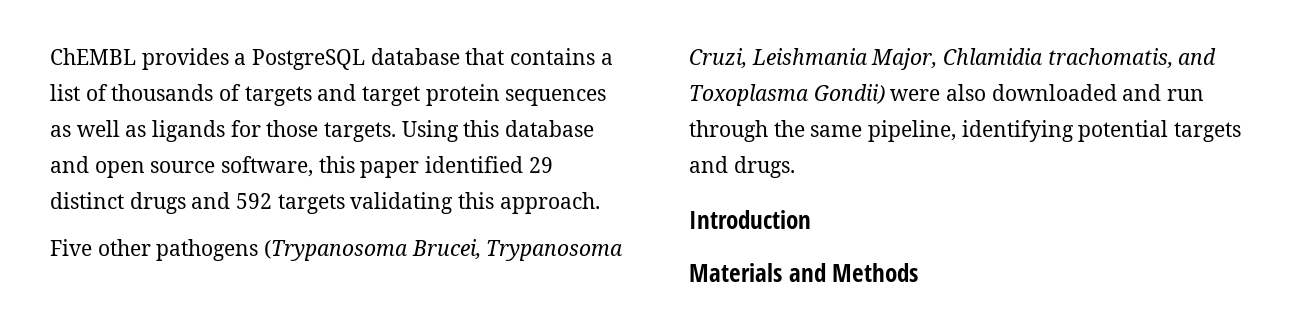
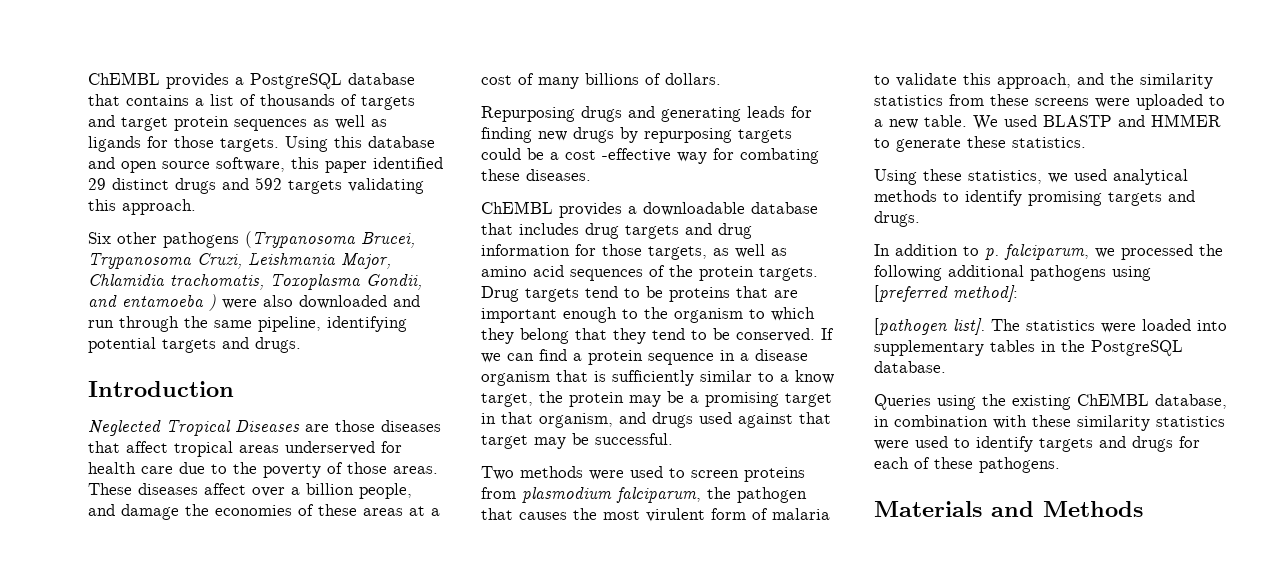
- Five other pathogens (Trypanosoma Brucei, Trypanosoma Cruzi, Leishmania Major, Chlamidia trachomatis, and Toxoplasma Gondii) were also downloaded and run through the same pipeline, identifying potential targets and drugs.
+ Six other pathogens (Trypanosoma Brucei, Trypanosoma Cruzi, Leishmania Major, Chlamidia trachomatis, Toxoplasma Gondii, and entamoeba ) were also downloaded and run through the same pipeline, identifying potential targets and drugs.
+ Neglected Tropical Diseases are those diseases that affect tropical areas underserved for health care due to the poverty of those areas. These diseases affect over a billion people, and damage the economies of these areas at a cost of many billions of dollars.
+ Repurposing drugs and generating leads for finding new drugs by repurposing targets could be a cost -effective way for combating these diseases.
+ ChEMBL provides a downloadable database that includes drug targets and drug information for those targets, as well as amino acid sequences of the protein targets. Drug targets tend to be proteins that are important enough to the organism to which they belong that they tend to be conserved. If we can find a protein sequence in a disease organism that is sufficiently similar to a know target, the protein may be a promising target in that organism, and drugs used against that target may be successful.
+ Two methods were used to screen proteins from plasmodium falciparum, the pathogen that causes the most virulent form of malaria to validate this approach, and the similarity statistics from these screens were uploaded to a new table. We used BLASTP and HMMER to generate these statistics.
+ Using these statistics, we used analytical methods to identify promising targets and drugs.
+ In addition to p. falciparum, we processed the following additional pathogens using [preferred method]:
+ [pathogen list]. The statistics were loaded into supplementary tables in the PostgreSQL database.
+ Queries using the existing ChEMBL database, in combination with these similarity statistics were used to identify targets and drugs for each of these pathogens.

